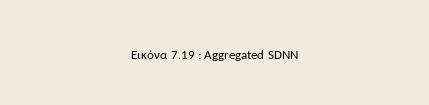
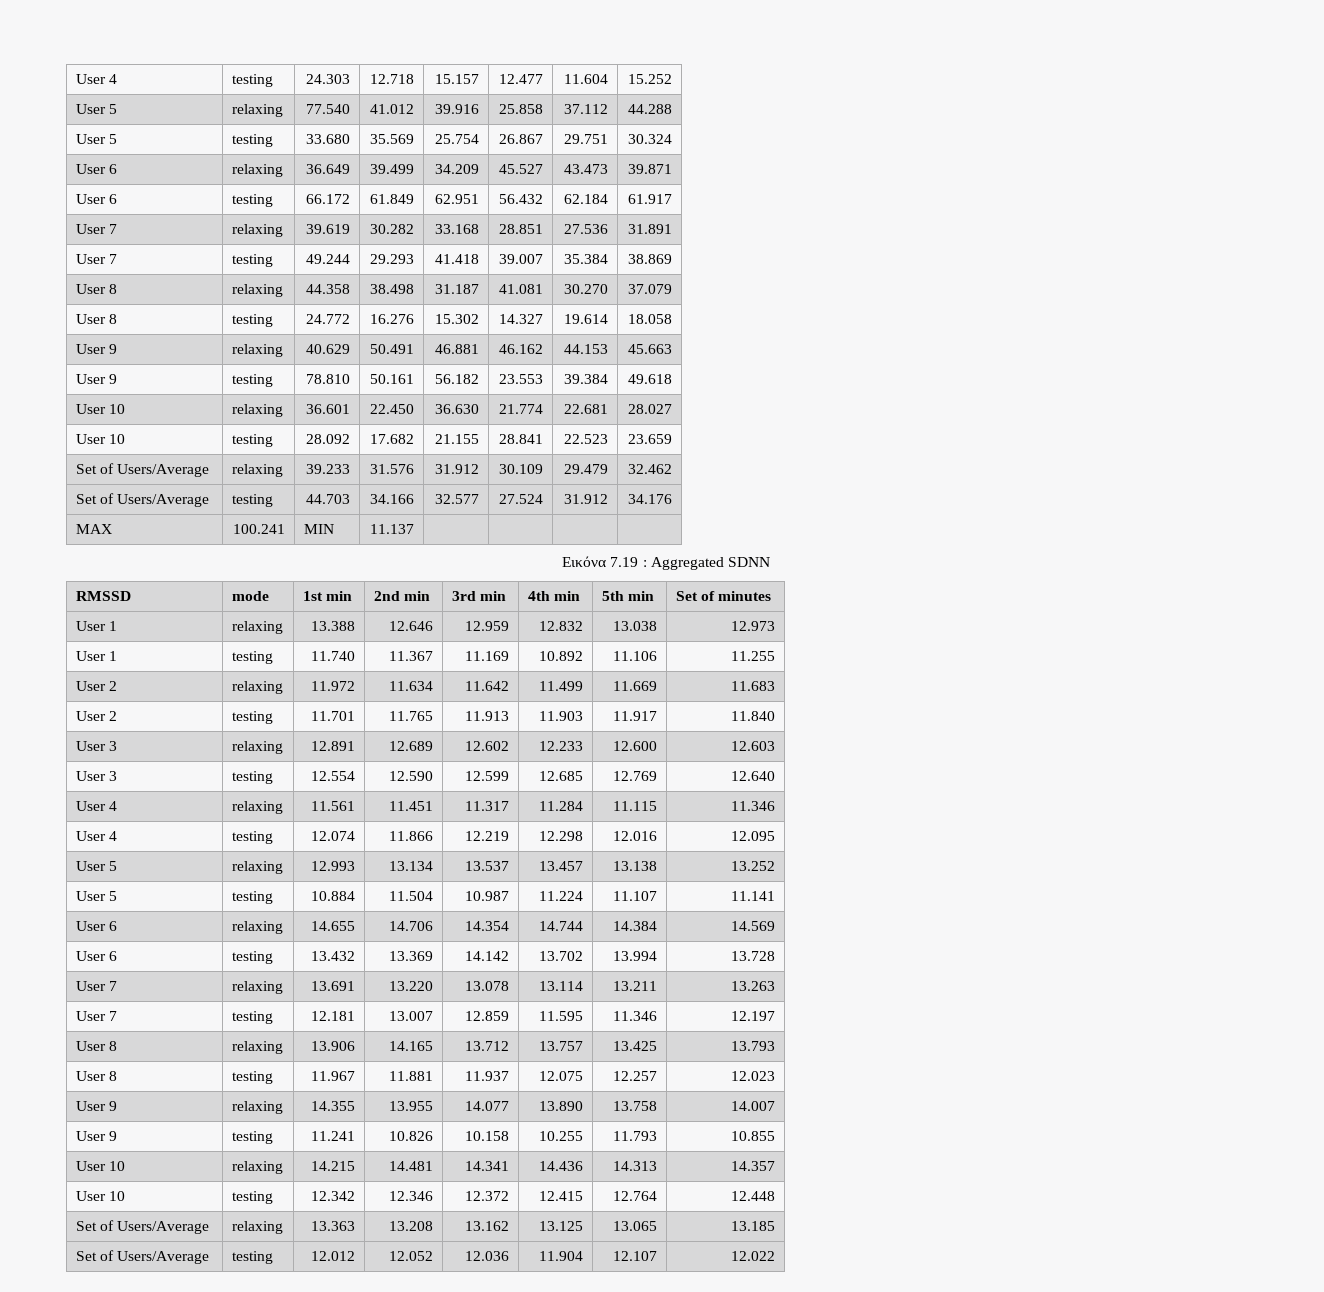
+ User 4 | testing | 24.303 | 12.718 | 15.157 | 12.477 | 11.604 | 15.252
+ User 5 | relaxing | 77.540 | 41.012 | 39.916 | 25.858 | 37.112 | 44.288
+ User 5 | testing | 33.680 | 35.569 | 25.754 | 26.867 | 29.751 | 30.324
+ User 6 | relaxing | 36.649 | 39.499 | 34.209 | 45.527 | 43.473 | 39.871
+ User 6 | testing | 66.172 | 61.849 | 62.951 | 56.432 | 62.184 | 61.917
+ User 7 | relaxing | 39.619 | 30.282 | 33.168 | 28.851 | 27.536 | 31.891
+ User 7 | testing | 49.244 | 29.293 | 41.418 | 39.007 | 35.384 | 38.869
+ User 8 | relaxing | 44.358 | 38.498 | 31.187 | 41.081 | 30.270 | 37.079
+ User 8 | testing | 24.772 | 16.276 | 15.302 | 14.327 | 19.614 | 18.058
+ User 9 | relaxing | 40.629 | 50.491 | 46.881 | 46.162 | 44.153 | 45.663
+ User 9 | testing | 78.810 | 50.161 | 56.182 | 23.553 | 39.384 | 49.618
+ User 10 | relaxing | 36.601 | 22.450 | 36.630 | 21.774 | 22.681 | 28.027
+ User 10 | testing | 28.092 | 17.682 | 21.155 | 28.841 | 22.523 | 23.659
+ Set of Users/Average | relaxing | 39.233 | 31.576 | 31.912 | 30.109 | 29.479 | 32.462
+ Set of Users/Average | testing | 44.703 | 34.166 | 32.577 | 27.524 | 31.912 | 34.176
+ MAX | 100.241 | MIN | 11.137 | | | |
+ RMSSD | mode | 1st min | 2nd min | 3rd min | 4th min | 5th min | Set of minutes
+ User 1 | relaxing | 13.388 | 12.646 | 12.959 | 12.832 | 13.038 | 12.973
+ User 1 | testing | 11.740 | 11.367 | 11.169 | 10.892 | 11.106 | 11.255
+ User 2 | relaxing | 11.972 | 11.634 | 11.642 | 11.499 | 11.669 | 11.683
+ User 2 | testing | 11.701 | 11.765 | 11.913 | 11.903 | 11.917 | 11.840
+ User 3 | relaxing | 12.891 | 12.689 | 12.602 | 12.233 | 12.600 | 12.603
+ User 3 | testing | 12.554 | 12.590 | 12.599 | 12.685 | 12.769 | 12.640
+ User 4 | relaxing | 11.561 | 11.451 | 11.317 | 11.284 | 11.115 | 11.346
+ User 4 | testing | 12.074 | 11.866 | 12.219 | 12.298 | 12.016 | 12.095
+ User 5 | relaxing | 12.993 | 13.134 | 13.537 | 13.457 | 13.138 | 13.252
+ User 5 | testing | 10.884 | 11.504 | 10.987 | 11.224 | 11.107 | 11.141
+ User 6 | relaxing | 14.655 | 14.706 | 14.354 | 14.744 | 14.384 | 14.569
+ User 6 | testing | 13.432 | 13.369 | 14.142 | 13.702 | 13.994 | 13.728
+ User 7 | relaxing | 13.691 | 13.220 | 13.078 | 13.114 | 13.211 | 13.263
+ User 7 | testing | 12.181 | 13.007 | 12.859 | 11.595 | 11.346 | 12.197
+ User 8 | relaxing | 13.906 | 14.165 | 13.712 | 13.757 | 13.425 | 13.793
+ User 8 | testing | 11.967 | 11.881 | 11.937 | 12.075 | 12.257 | 12.023
+ User 9 | relaxing | 14.355 | 13.955 | 14.077 | 13.890 | 13.758 | 14.007
+ User 9 | testing | 11.241 | 10.826 | 10.158 | 10.255 | 11.793 | 10.855
+ User 10 | relaxing | 14.215 | 14.481 | 14.341 | 14.436 | 14.313 | 14.357
+ User 10 | testing | 12.342 | 12.346 | 12.372 | 12.415 | 12.764 | 12.448
+ Set of Users/Average | relaxing | 13.363 | 13.208 | 13.162 | 13.125 | 13.065 | 13.185
+ Set of Users/Average | testing | 12.012 | 12.052 | 12.036 | 11.904 | 12.107 | 12.022

